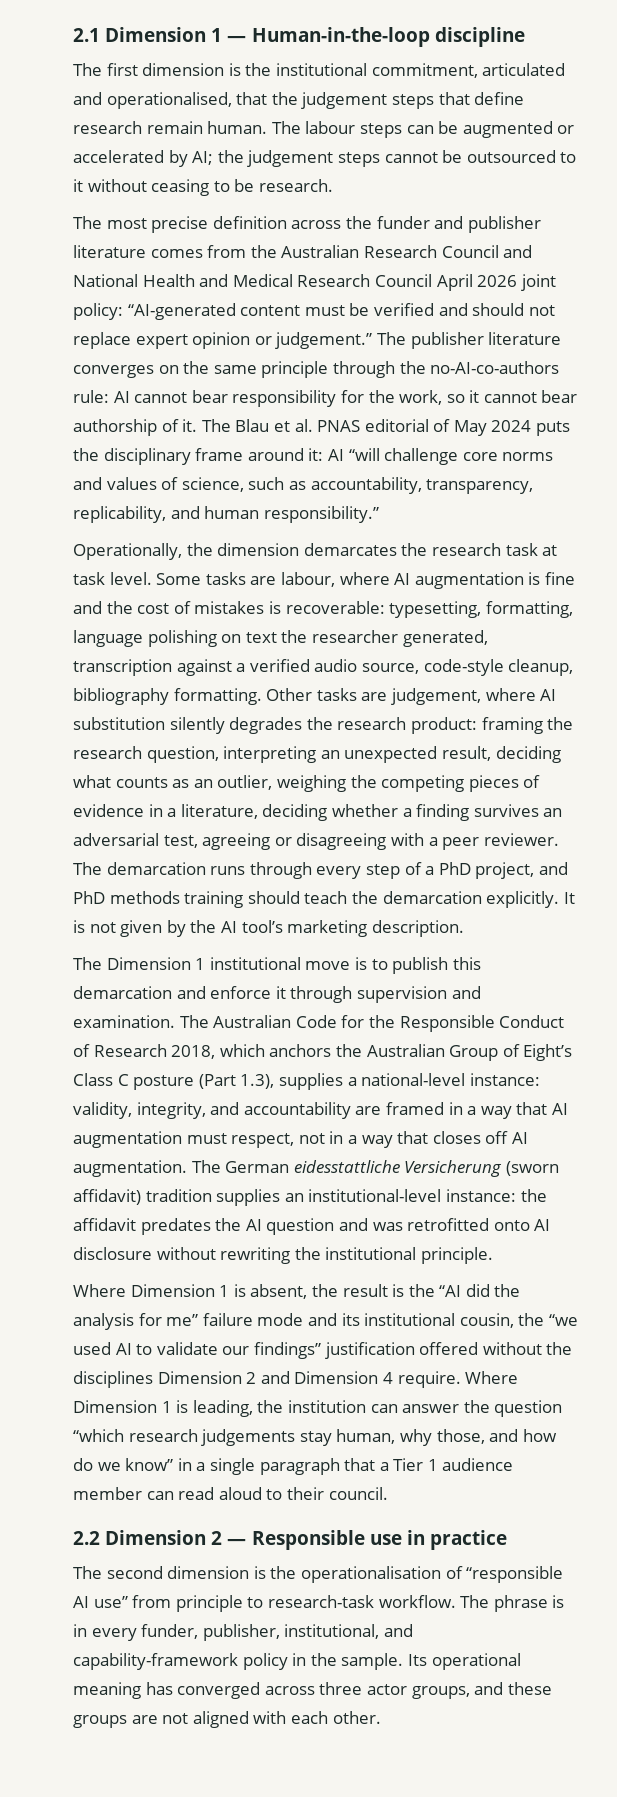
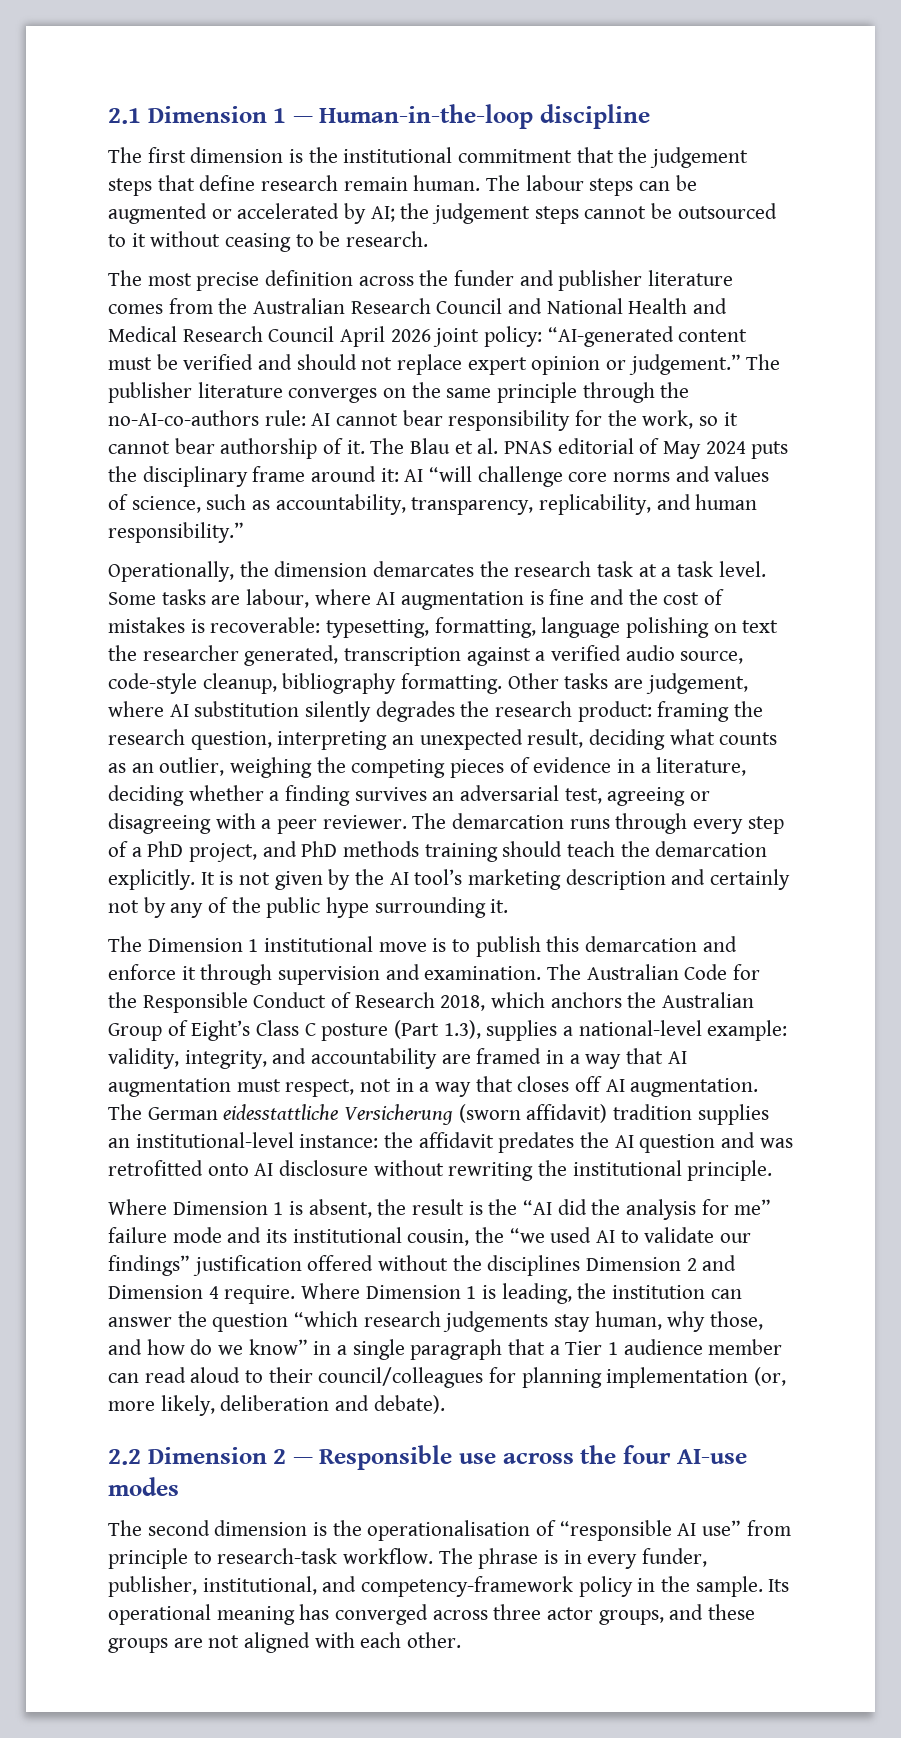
- The first dimension is the institutional commitment, articulated and operationalised, that the judgement steps that define research remain human.
+ The first dimension is the institutional commitment that the judgement steps that define research remain human.
- Operationally, the dimension demarcates the research task at task level.
+ Operationally, the dimension demarcates the research task at a task level.
- It is not given by the AI tool’s marketing description.
+ It is not given by the AI tool’s marketing description and certainly not by any of the public hype surrounding it.
- The Australian Code for the Responsible Conduct of Research 2018, which anchors the Australian Group of Eight’s Class C posture (Part 1.3), supplies a national-level instance: validity, integrity, and accountability are framed in a way that AI augmentation must respect, not in a way that closes off AI augmentation.
+ The Australian Code for the Responsible Conduct of Research 2018, which anchors the Australian Group of Eight’s Class C posture (Part 1.3), supplies a national-level example: validity, integrity, and accountability are framed in a way that AI augmentation must respect, not in a way that closes off AI augmentation.
- Where Dimension 1 is leading, the institution can answer the question “which research judgements stay human, why those, and how do we know” in a single paragraph that a Tier 1 audience member can read aloud to their council.
+ Where Dimension 1 is leading, the institution can answer the question “which research judgements stay human, why those, and how do we know” in a single paragraph that a Tier 1 audience member can read aloud to their council/colleagues for planning implementation (or, more likely, deliberation and debate).
- 2.2 Dimension 2 — Responsible use in practice
+ 2.2 Dimension 2 — Responsible use across the four AI-use modes
- The phrase is in every funder, publisher, institutional, and capability-framework policy in the sample.
+ The phrase is in every funder, publisher, institutional, and competency-framework policy in the sample.

